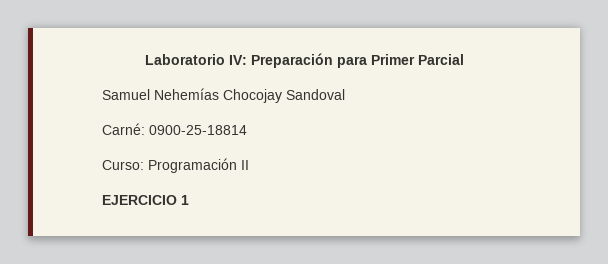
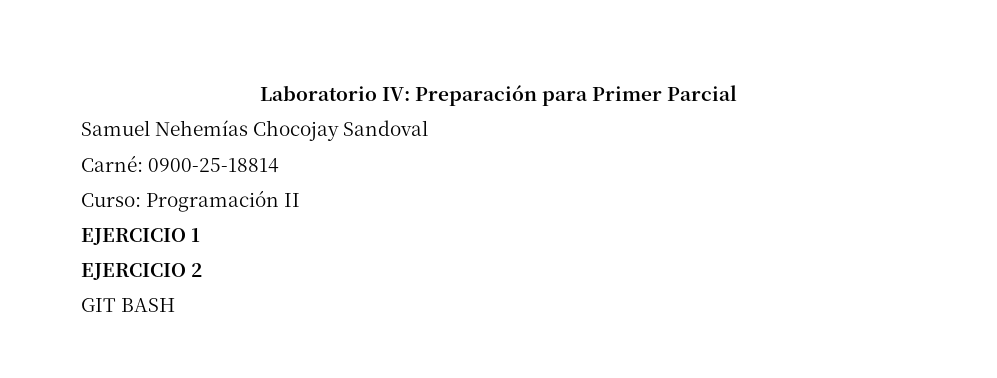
+ EJERCICIO 2
+ GIT BASH

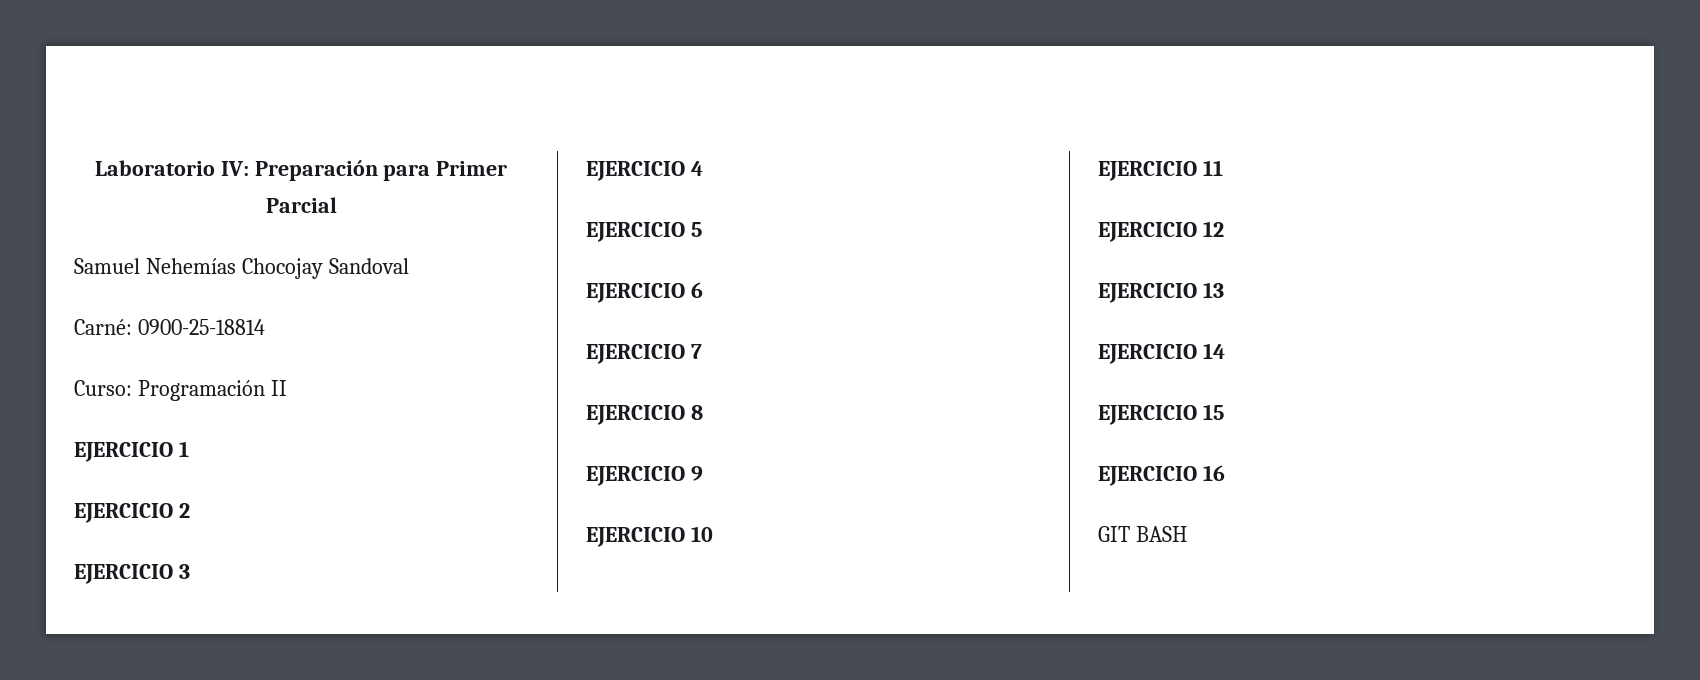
+ EJERCICIO 3
+ EJERCICIO 4
+ EJERCICIO 5
+ EJERCICIO 6
+ EJERCICIO 7
+ EJERCICIO 8
+ EJERCICIO 9
+ EJERCICIO 10
+ EJERCICIO 11
+ EJERCICIO 12
+ EJERCICIO 13
+ EJERCICIO 14
+ EJERCICIO 15
+ EJERCICIO 16

